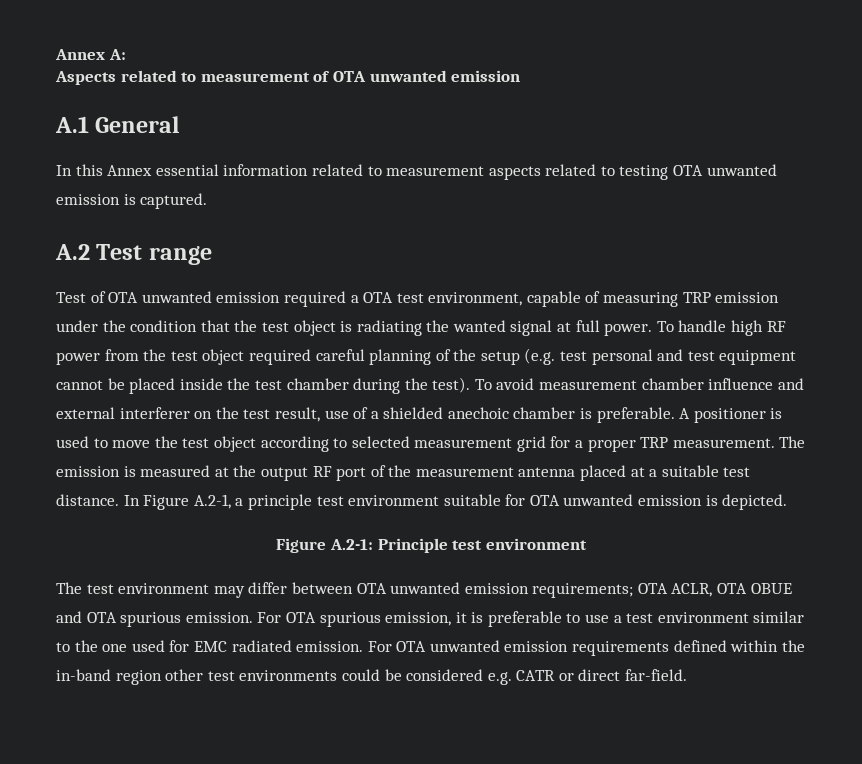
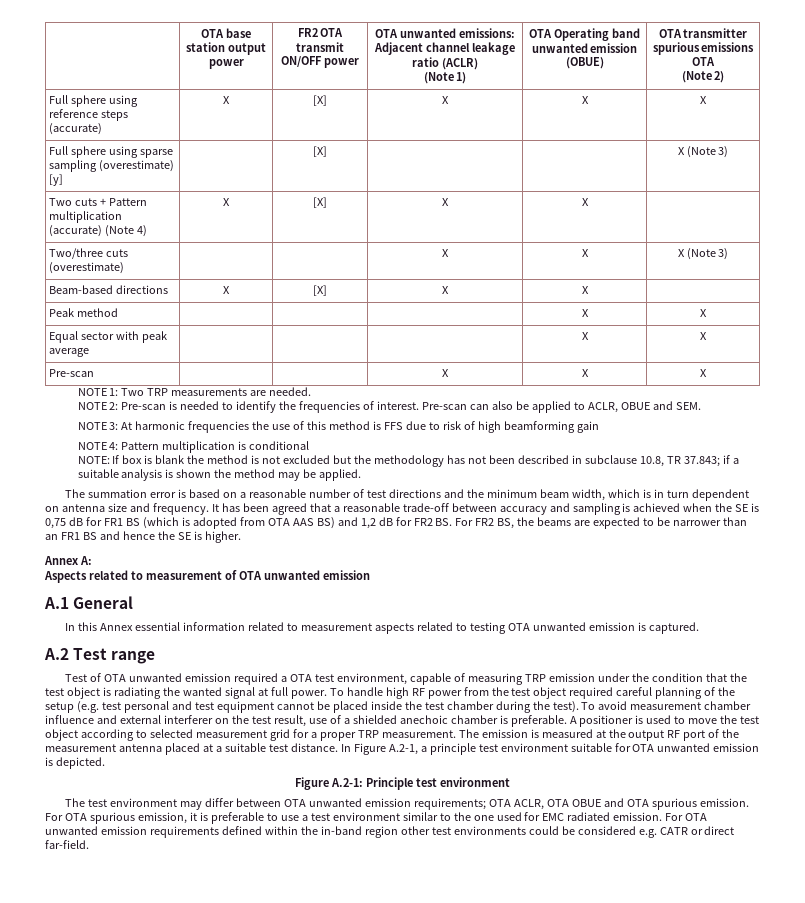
+ | OTA base station output power | FR2 OTA transmit ON/OFF power | OTA unwanted emissions: Adjacent channel leakage ratio (ACLR)
+ (Note 1) | OTA Operating band unwanted emission (OBUE) | OTA transmitter spurious emissions OTA
+ (Note 2)
+ Full sphere using reference steps (accurate) | X | [X] | X | X | X
+ Full sphere using sparse sampling (overestimate) [y] | | [X] | | | X (Note 3)
+ Two cuts + Pattern multiplication (accurate) (Note 4) | X | [X] | X | X |
+ Two/three cuts (overestimate) | | | X | X | X (Note 3)
+ Beam-based directions | X | [X] | X | X |
+ Peak method | | | | X | X
+ Equal sector with peak average | | | | X | X
+ Pre-scan | | | X | X | X
+ NOTE 1: Two TRP measurements are needed.
+ NOTE 2: Pre-scan is needed to identify the frequencies of interest. Pre-scan can also be applied to ACLR, OBUE and SEM.
+ NOTE 3: At harmonic frequencies the use of this method is FFS due to risk of high beamforming gain
+ NOTE 4: Pattern multiplication is conditional
+ NOTE: If box is blank the method is not excluded but the methodology has not been described in subclause 10.8, TR 37.843; if a suitable analysis is shown the method may be applied.
+ The summation error is based on a reasonable number of test directions and the minimum beam width, which is in turn dependent on antenna size and frequency. It has been agreed that a reasonable trade-off between accuracy and sampling is achieved when the SE is 0,75 dB for FR1 BS (which is adopted from OTA AAS BS) and 1,2 dB for FR2 BS. For FR2 BS, the beams are expected to be narrower than an FR1 BS and hence the SE is higher.

